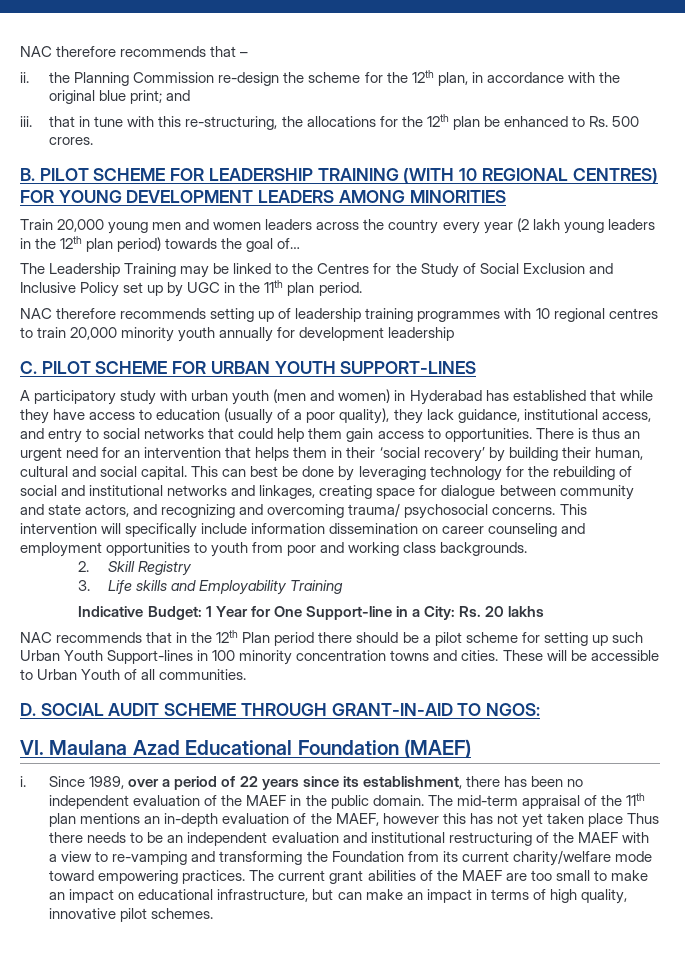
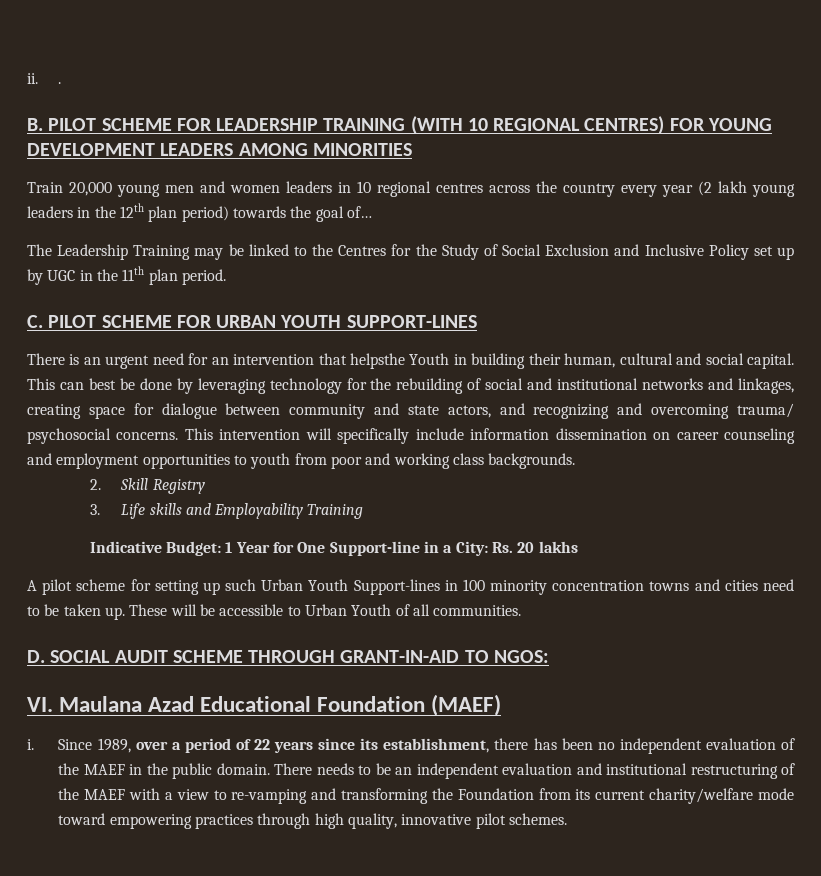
- NAC therefore recommends that –
- ii. the Planning Commission re-design the scheme for the 12th plan, in accordance with the original blue print; and
- iii. that in tune with this re-structuring, the allocations for the 12th plan be enhanced to Rs. 500 crores.
+ ii. .
- Train 20,000 young men and women leaders across the country every year (2 lakh young leaders in the 12th plan period) towards the goal of…
+ Train 20,000 young men and women leaders in 10 regional centres across the country every year (2 lakh young leaders in the 12th plan period) towards the goal of…
- NAC therefore recommends setting up of leadership training programmes with 10 regional centres to train 20,000 minority youth annually for development leadership
- A participatory study with urban youth (men and women) in Hyderabad has established that while they have access to education (usually of a poor quality), they lack guidance, institutional access, and entry to social networks that could help them gain access to opportunities. There is thus an urgent need for an intervention that helps them in their ‘social recovery’ by building their human, cultural and social capital.
+ There is an urgent need for an intervention that helpsthe Youth in building their human, cultural and social capital.
- NAC recommends that in the 12th Plan period there should be a pilot scheme for setting up such Urban Youth Support-lines in 100 minority concentration towns and cities.
+ A pilot scheme for setting up such Urban Youth Support-lines in 100 minority concentration towns and cities need to be taken up.
- The mid-term appraisal of the 11th plan mentions an in-depth evaluation of the MAEF, however this has not yet taken place Thus there needs to be an independent evaluation and institutional restructuring of the MAEF with a view to re-vamping and transforming the Foundation from its current charity/welfare mode toward empowering practices. The current grant abilities of the MAEF are too small to make an impact on educational infrastructure, but can make an impact in terms of high quality, innovative pilot schemes.
+ There needs to be an independent evaluation and institutional restructuring of the MAEF with a view to re-vamping and transforming the Foundation from its current charity/welfare mode toward empowering practices through high quality, innovative pilot schemes.

